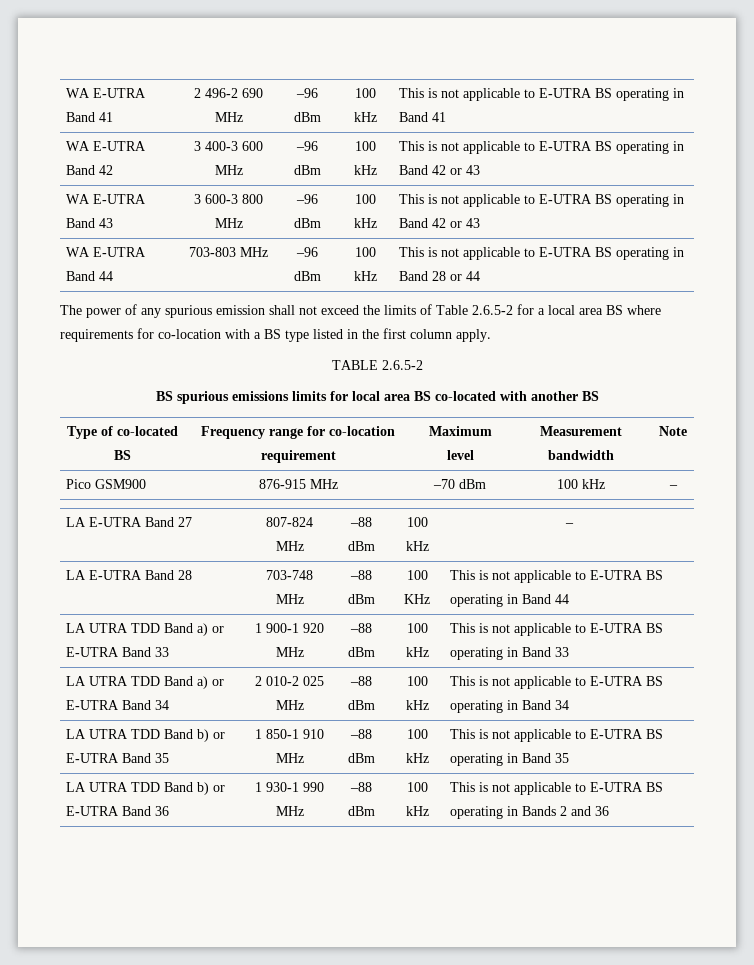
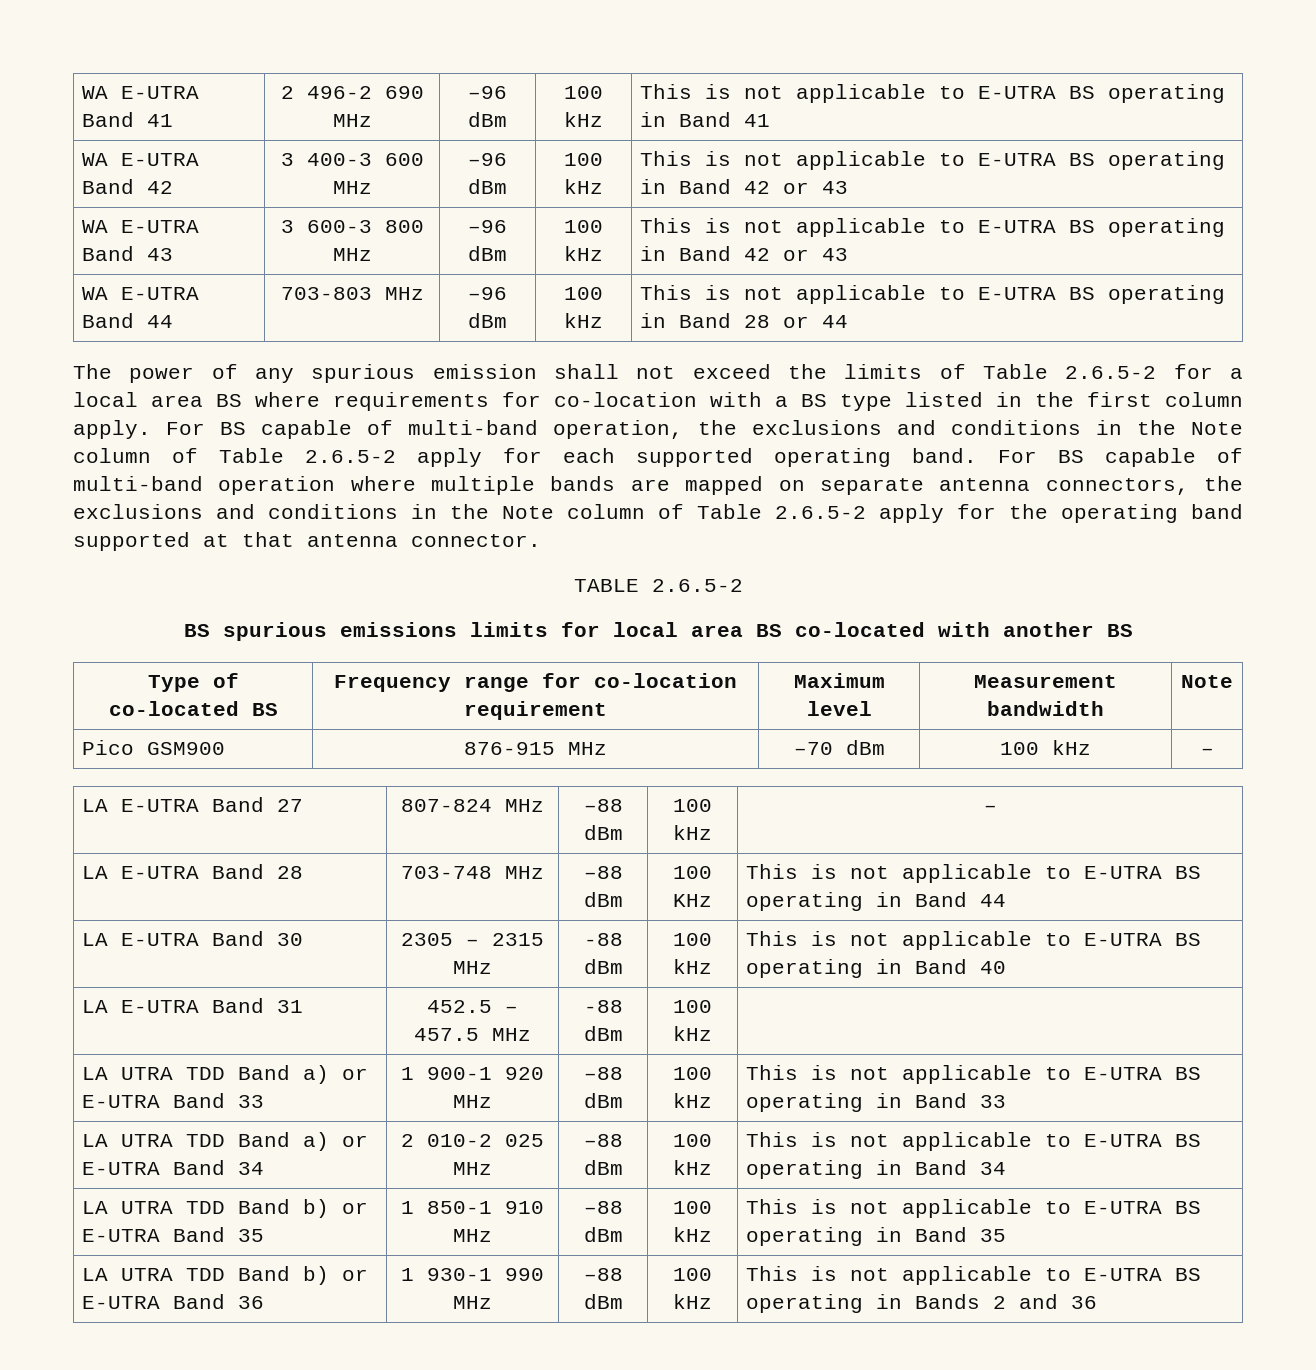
+ For BS capable of multi-band operation, the exclusions and conditions in the Note column of Table 2.6.5-2 apply for each supported operating band. For BS capable of multi-band operation where multiple bands are mapped on separate antenna connectors, the exclusions and conditions in the Note column of Table 2.6.5-2 apply for the operating band supported at that antenna connector.
+ LA E-UTRA Band 30 | 2305 – 2315 MHz | -88 dBm | 100 kHz | This is not applicable to E-UTRA BS operating in Band 40
+ LA E-UTRA Band 31 | 452.5 – 457.5 MHz | -88 dBm | 100 kHz |

